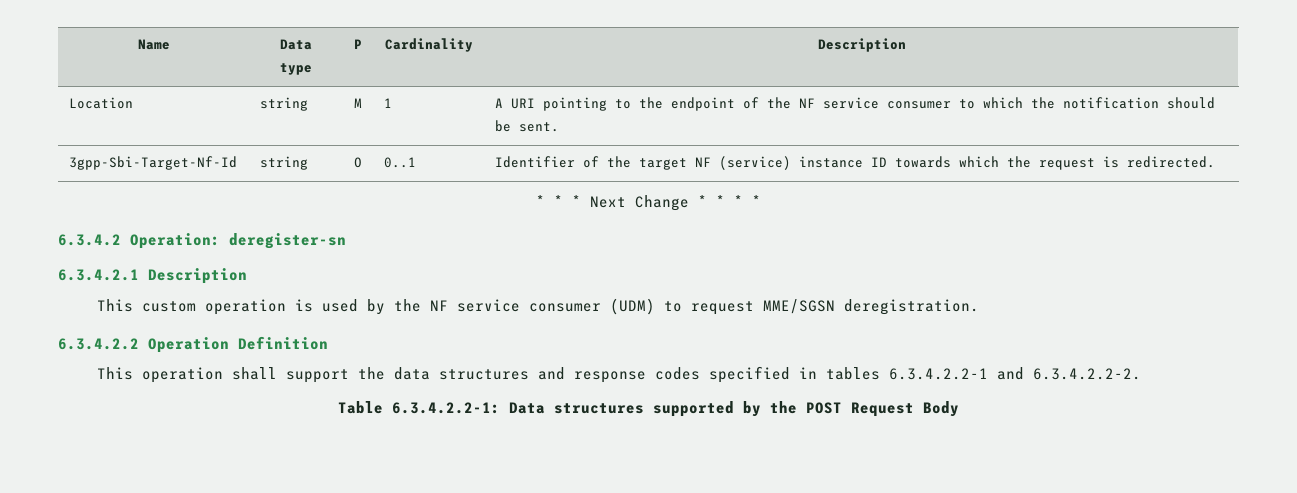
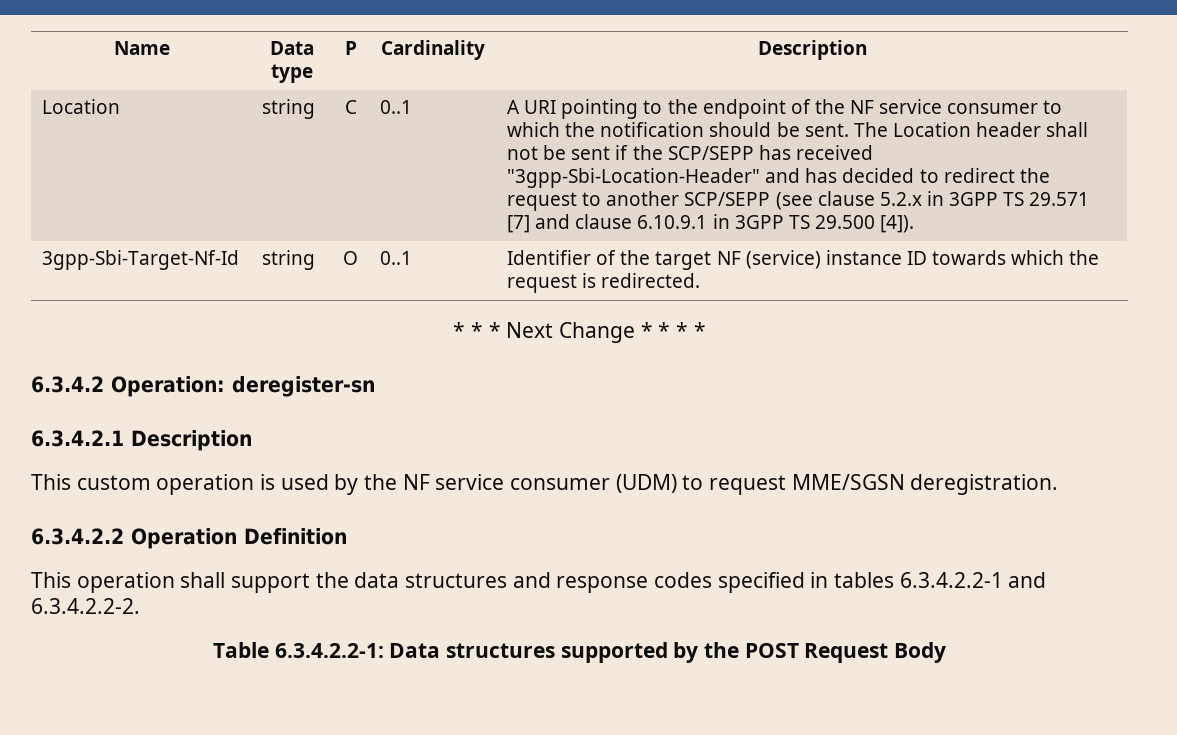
- M | 1
+ C | 0..1
+ The Location header shall not be sent if the SCP/SEPP has received "3gpp-Sbi-Location-Header" and has decided to redirect the request to another SCP/SEPP (see clause 5.2.x in 3GPP TS 29.571 [7] and clause 6.10.9.1 in 3GPP TS 29.500 [4]).

